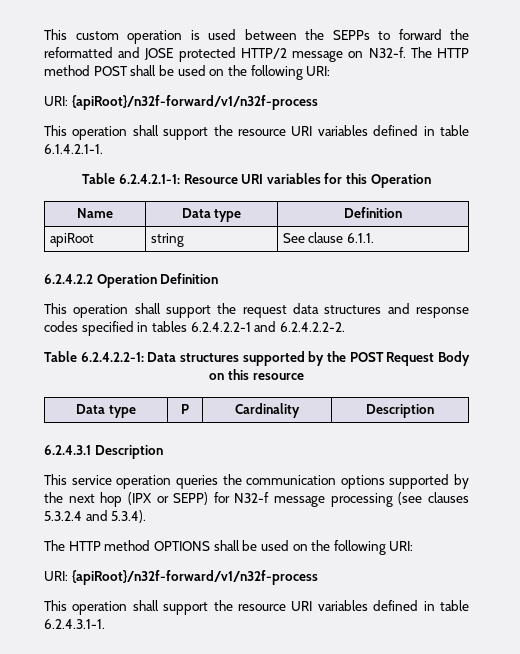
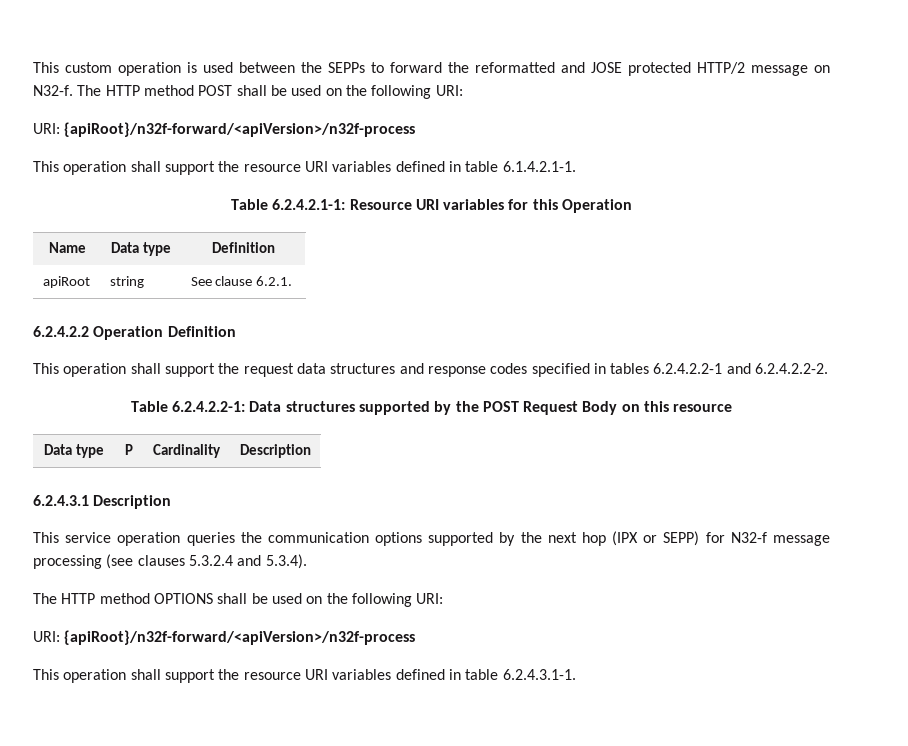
  The HTTP method POST shall be used on the following URI:
- URI: {apiRoot}/n32f-forward/v1/n32f-process
+ URI: {apiRoot}/n32f-forward/<apiVersion>/n32f-process
- apiRoot | string | See clause 6.1.1.
+ apiRoot | string | See clause 6.2.1.
  The HTTP method OPTIONS shall be used on the following URI:
- URI: {apiRoot}/n32f-forward/v1/n32f-process
+ URI: {apiRoot}/n32f-forward/<apiVersion>/n32f-process

